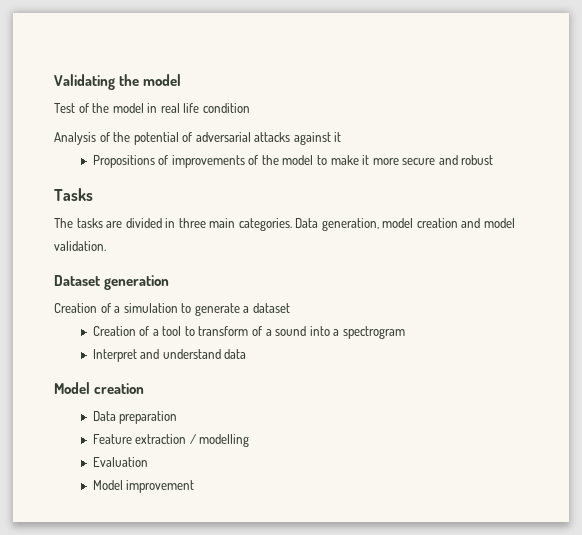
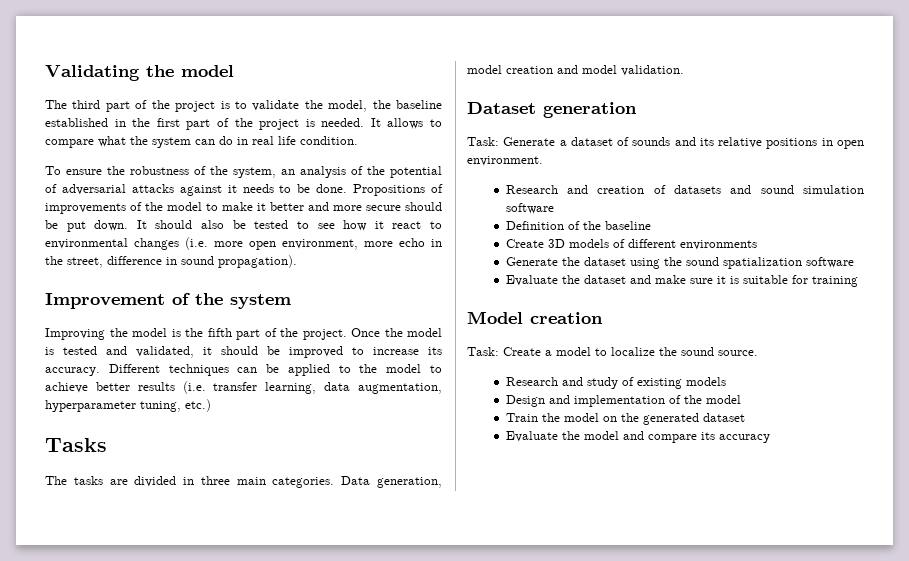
- Test of the model in real life condition
- Analysis of the potential of adversarial attacks against it
- Propositions of improvements of the model to make it more secure and robust
+ The third part of the project is to validate the model, the baseline established in the first part of the project is needed. It allows to compare what the system can do in real life condition.
+ To ensure the robustness of the system, an analysis of the potential of adversarial attacks against it needs to be done. Propositions of improvements of the model to make it better and more secure should be put down. It should also be tested to see how it react to environmental changes (i.e. more open environment, more echo in the street, difference in sound propagation).
+ Improvement of the system
+ Improving the model is the fifth part of the project. Once the model is tested and validated, it should be improved to increase its accuracy. Different techniques can be applied to the model to achieve better results (i.e. transfer learning, data augmentation, hyperparameter tuning, etc.)
- Creation of a simulation to generate a dataset
- Creation of a tool to transform of a sound into a spectrogram
- Interpret and understand data
+ Task: Generate a dataset of sounds and its relative positions in open environment.
+ Research and creation of datasets and sound simulation software
+ Definition of the baseline
+ Create 3D models of different environments
+ Generate the dataset using the sound spatialization software
+ Evaluate the dataset and make sure it is suitable for training
  Model creation
- Data preparation
- Feature extraction / modelling
- Evaluation
- Model improvement
+ Task: Create a model to localize the sound source.
+ Research and study of existing models
+ Design and implementation of the model
+ Train the model on the generated dataset
+ Evaluate the model and compare its accuracy

